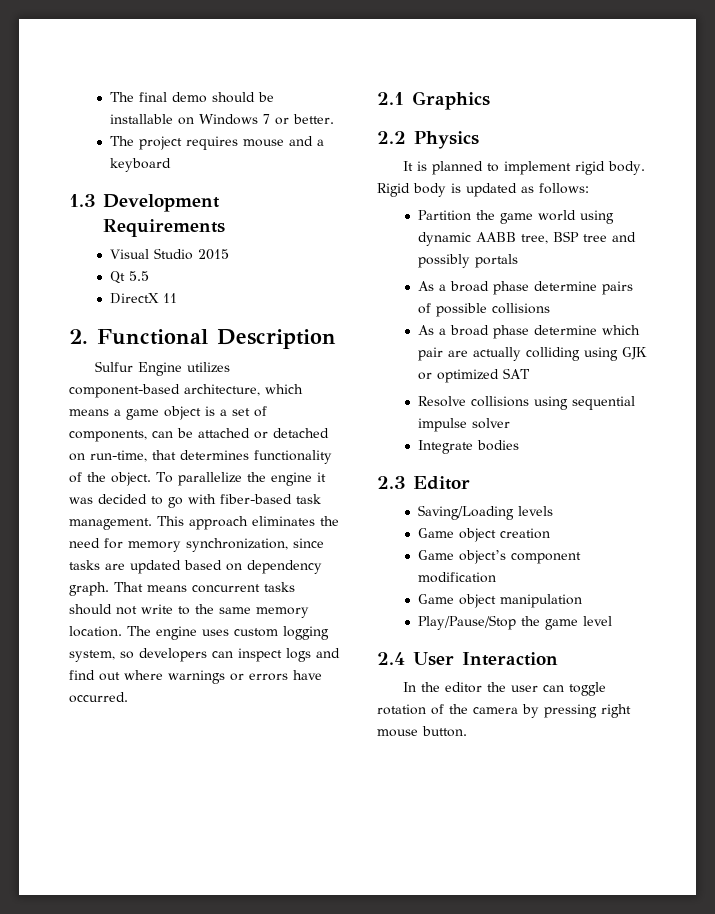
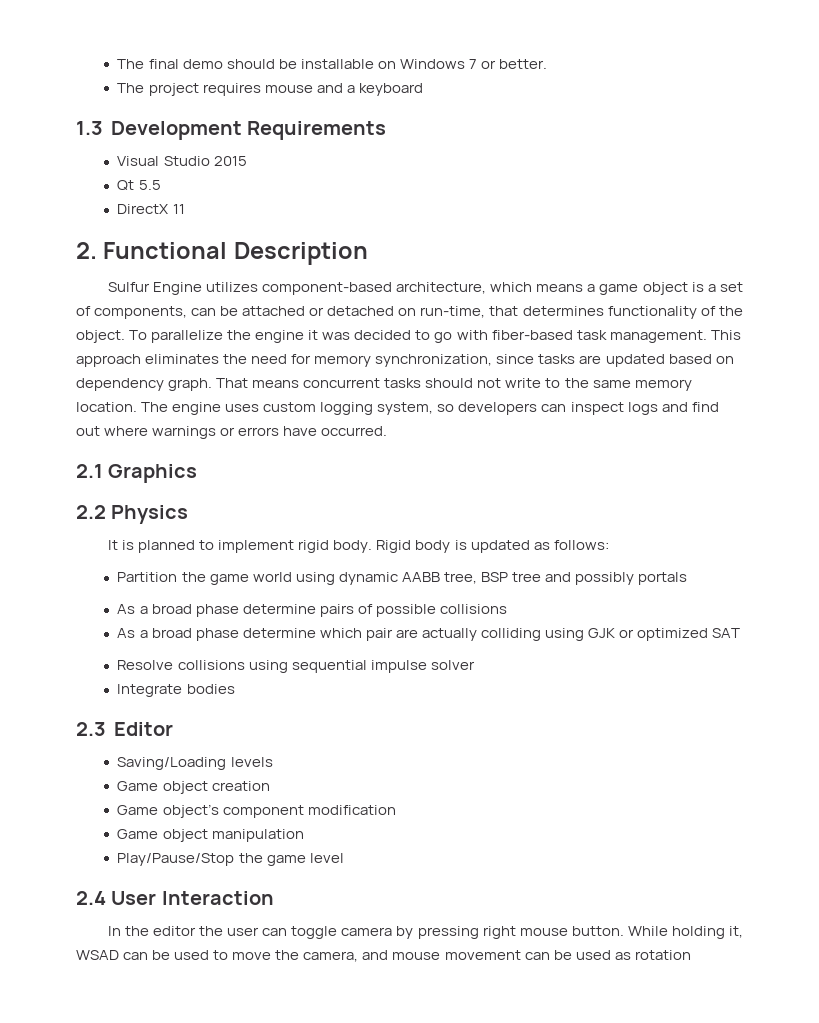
- In the editor the user can toggle rotation of the camera by pressing right mouse button.
+ In the editor the user can toggle camera by pressing right mouse button.
+ While holding it, WSAD can be used to move the camera, and mouse movement can be used as rotation

